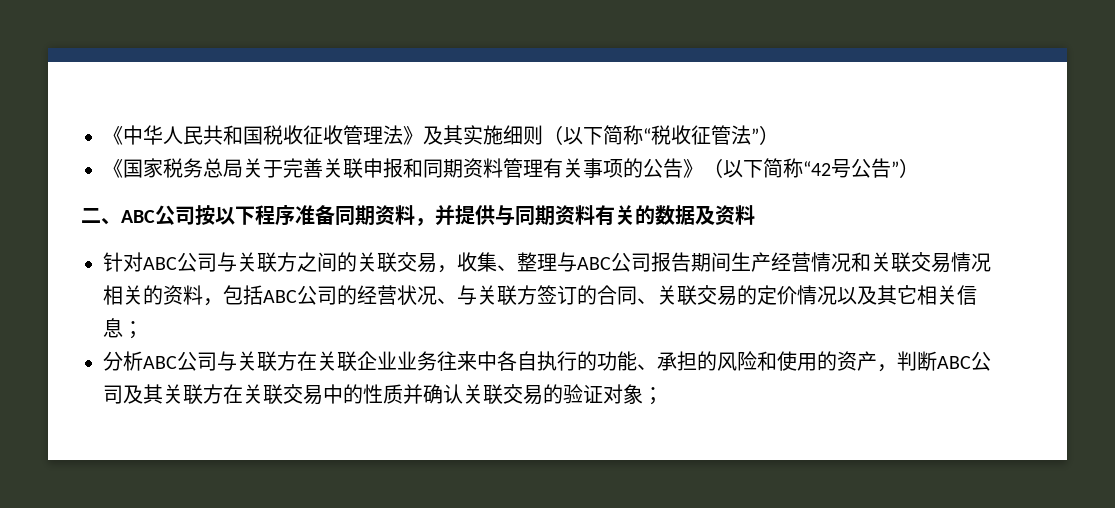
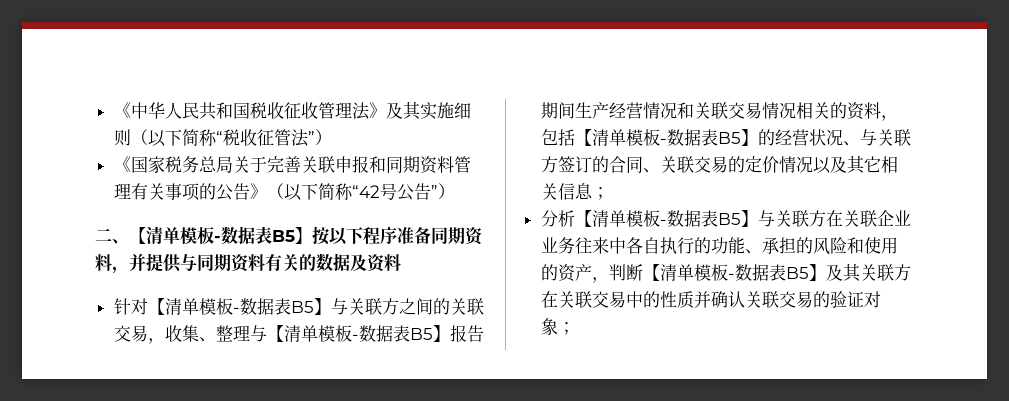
- 二、ABC公司按以下程序准备同期资料，并提供与同期资料有关的数据及资料
+ 二、【清单模板-数据表B5】按以下程序准备同期资料，并提供与同期资料有关的数据及资料
- 针对ABC公司与关联方之间的关联交易，收集、整理与ABC公司报告期间生产经营情况和关联交易情况相关的资料，包括ABC公司的经营状况、与关联方签订的合同、关联交易的定价情况以及其它相关信息；
+ 针对【清单模板-数据表B5】与关联方之间的关联交易，收集、整理与【清单模板-数据表B5】报告期间生产经营情况和关联交易情况相关的资料，包括【清单模板-数据表B5】的经营状况、与关联方签订的合同、关联交易的定价情况以及其它相关信息；
- 分析ABC公司与关联方在关联企业业务往来中各自执行的功能、承担的风险和使用的资产，判断ABC公司及其关联方在关联交易中的性质并确认关联交易的验证对象；
+ 分析【清单模板-数据表B5】与关联方在关联企业业务往来中各自执行的功能、承担的风险和使用的资产，判断【清单模板-数据表B5】及其关联方在关联交易中的性质并确认关联交易的验证对象；

